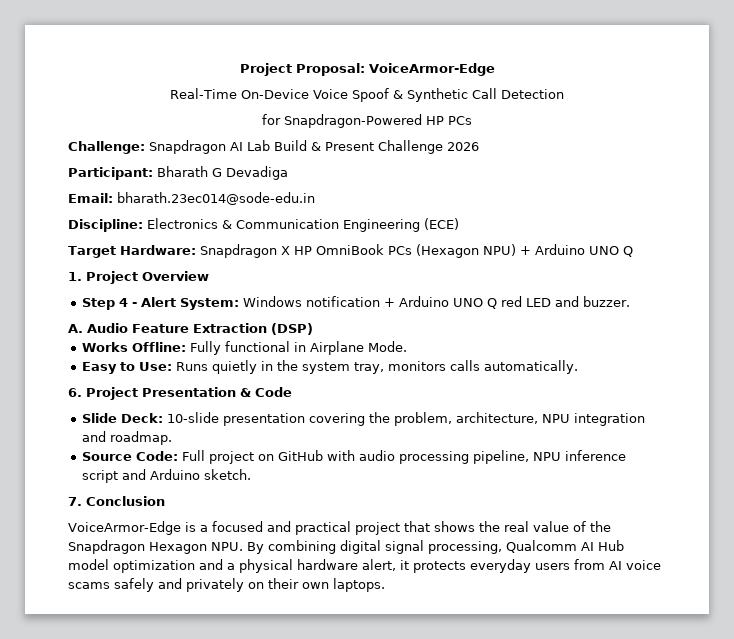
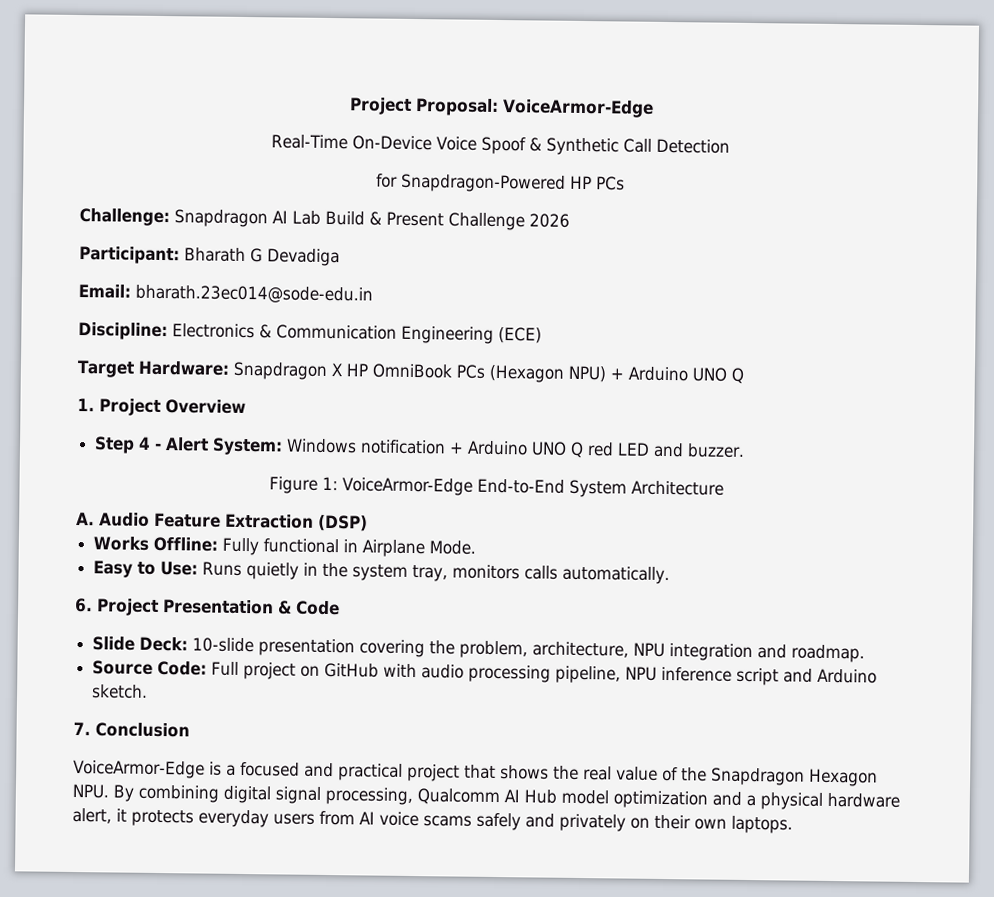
+ Figure 1: VoiceArmor-Edge End-to-End System Architecture

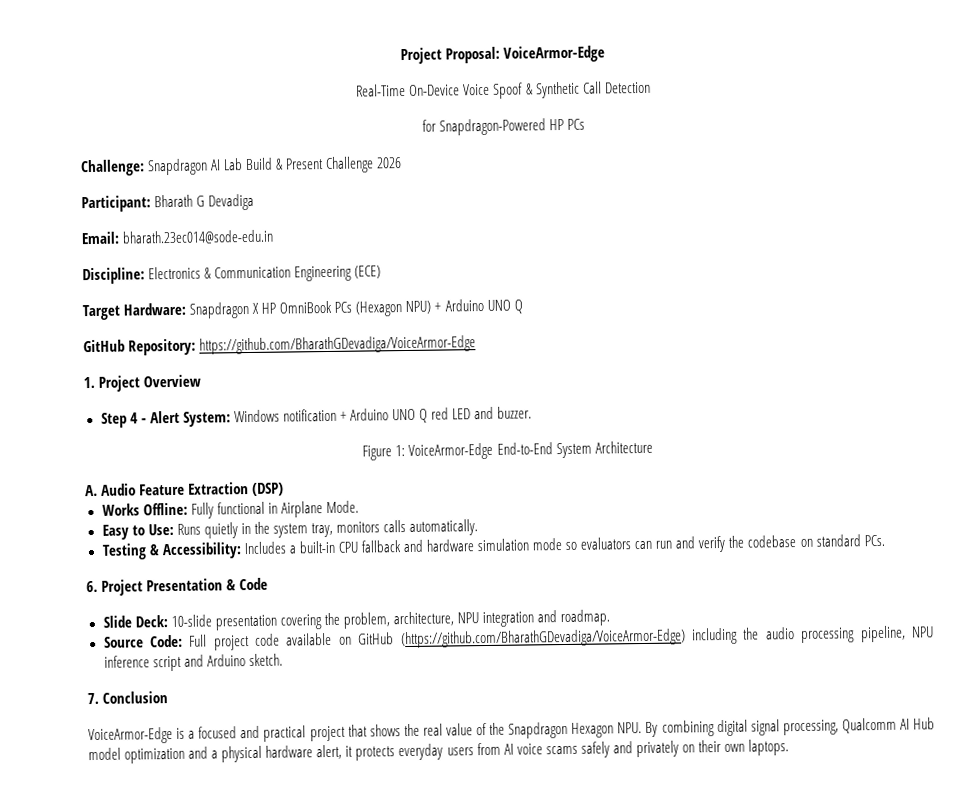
+ GitHub Repository: https://github.com/BharathGDevadiga/VoiceArmor-Edge
+ Testing & Accessibility: Includes a built-in CPU fallback and hardware simulation mode so evaluators can run and verify the codebase on standard PCs.
- Source Code: Full project on GitHub with audio processing pipeline, NPU inference script and Arduino sketch.
+ Source Code: Full project code available on GitHub (https://github.com/BharathGDevadiga/VoiceArmor-Edge) including the audio processing pipeline, NPU inference script and Arduino sketch.

